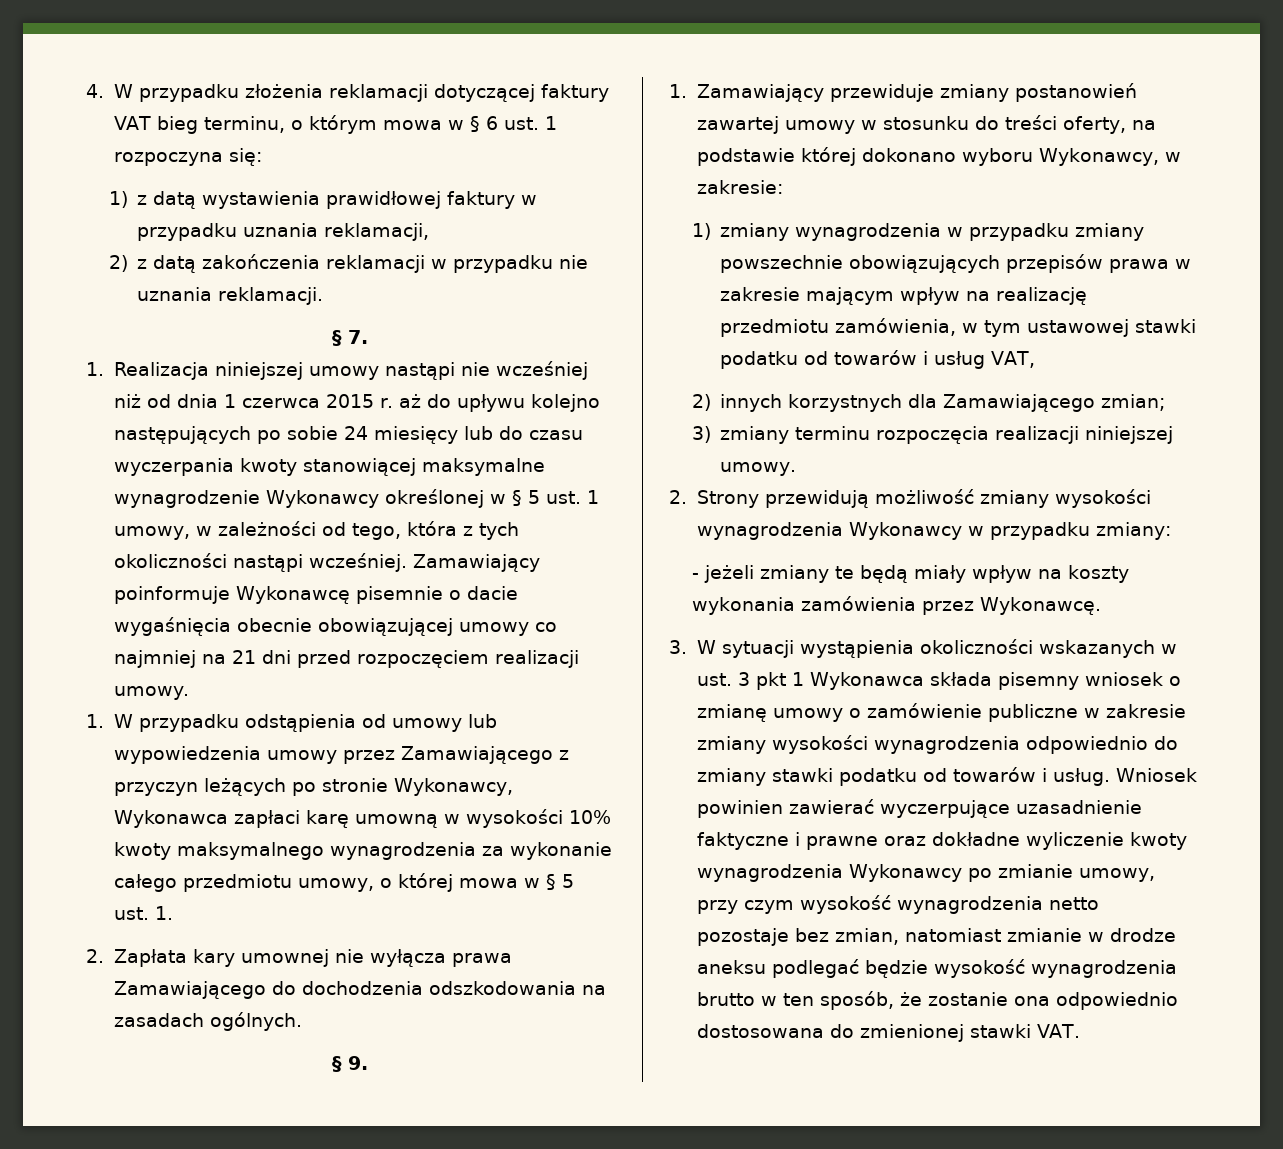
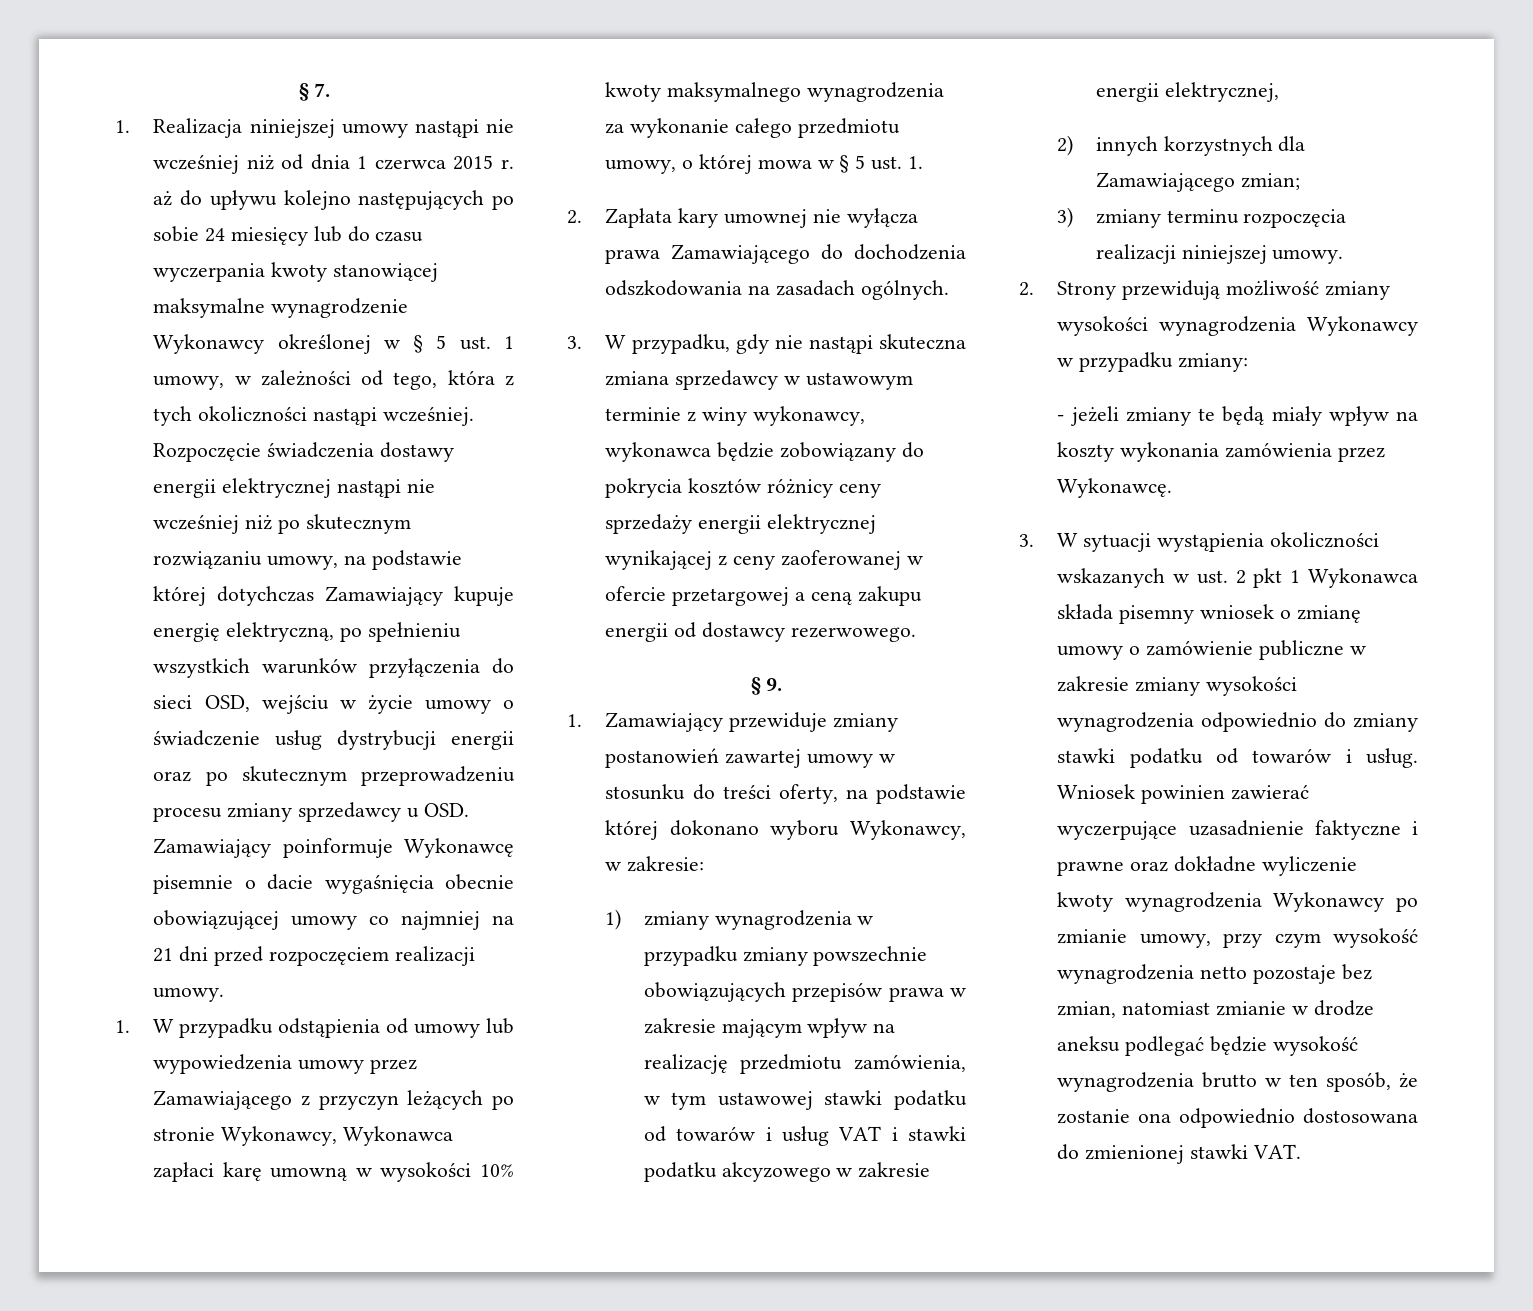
- 4. W przypadku złożenia reklamacji dotyczącej faktury VAT bieg terminu, o którym mowa w § 6 ust. 1 rozpoczyna się:
- 1) z datą wystawienia prawidłowej faktury w przypadku uznania reklamacji,
- 2) z datą zakończenia reklamacji w przypadku nie uznania reklamacji.
- Zamawiający poinformuje Wykonawcę pisemnie o dacie wygaśnięcia obecnie obowiązującej umowy co najmniej na 21 dni przed rozpoczęciem realizacji umowy.
+ Rozpoczęcie świadczenia dostawy energii elektrycznej nastąpi nie wcześniej niż po skutecznym rozwiązaniu umowy, na podstawie której dotychczas Zamawiający kupuje energię elektryczną, po spełnieniu wszystkich warunków przyłączenia do sieci OSD, wejściu w życie umowy o świadczenie usług dystrybucji energii oraz po skutecznym przeprowadzeniu procesu zmiany sprzedawcy u OSD. Zamawiający poinformuje Wykonawcę pisemnie o dacie wygaśnięcia obecnie obowiązującej umowy co najmniej na 21 dni przed rozpoczęciem realizacji umowy.
+ 3. W przypadku, gdy nie nastąpi skuteczna zmiana sprzedawcy w ustawowym terminie z winy wykonawcy, wykonawca będzie zobowiązany do pokrycia kosztów różnicy ceny sprzedaży energii elektrycznej wynikającej z ceny zaoferowanej w ofercie przetargowej a ceną zakupu energii od dostawcy rezerwowego.
- 1) zmiany wynagrodzenia w przypadku zmiany powszechnie obowiązujących przepisów prawa w zakresie mającym wpływ na realizację przedmiotu zamówienia, w tym ustawowej stawki podatku od towarów i usług VAT,
+ 1) zmiany wynagrodzenia w przypadku zmiany powszechnie obowiązujących przepisów prawa w zakresie mającym wpływ na realizację przedmiotu zamówienia, w tym ustawowej stawki podatku od towarów i usług VAT i stawki podatku akcyzowego w zakresie energii elektrycznej,
- 3. W sytuacji wystąpienia okoliczności wskazanych w ust. 3 pkt 1 Wykonawca składa pisemny wniosek o zmianę umowy o zamówienie publiczne w zakresie zmiany wysokości wynagrodzenia odpowiednio do zmiany stawki podatku od towarów i usług.
+ 3. W sytuacji wystąpienia okoliczności wskazanych w ust. 2 pkt 1 Wykonawca składa pisemny wniosek o zmianę umowy o zamówienie publiczne w zakresie zmiany wysokości wynagrodzenia odpowiednio do zmiany stawki podatku od towarów i usług.

